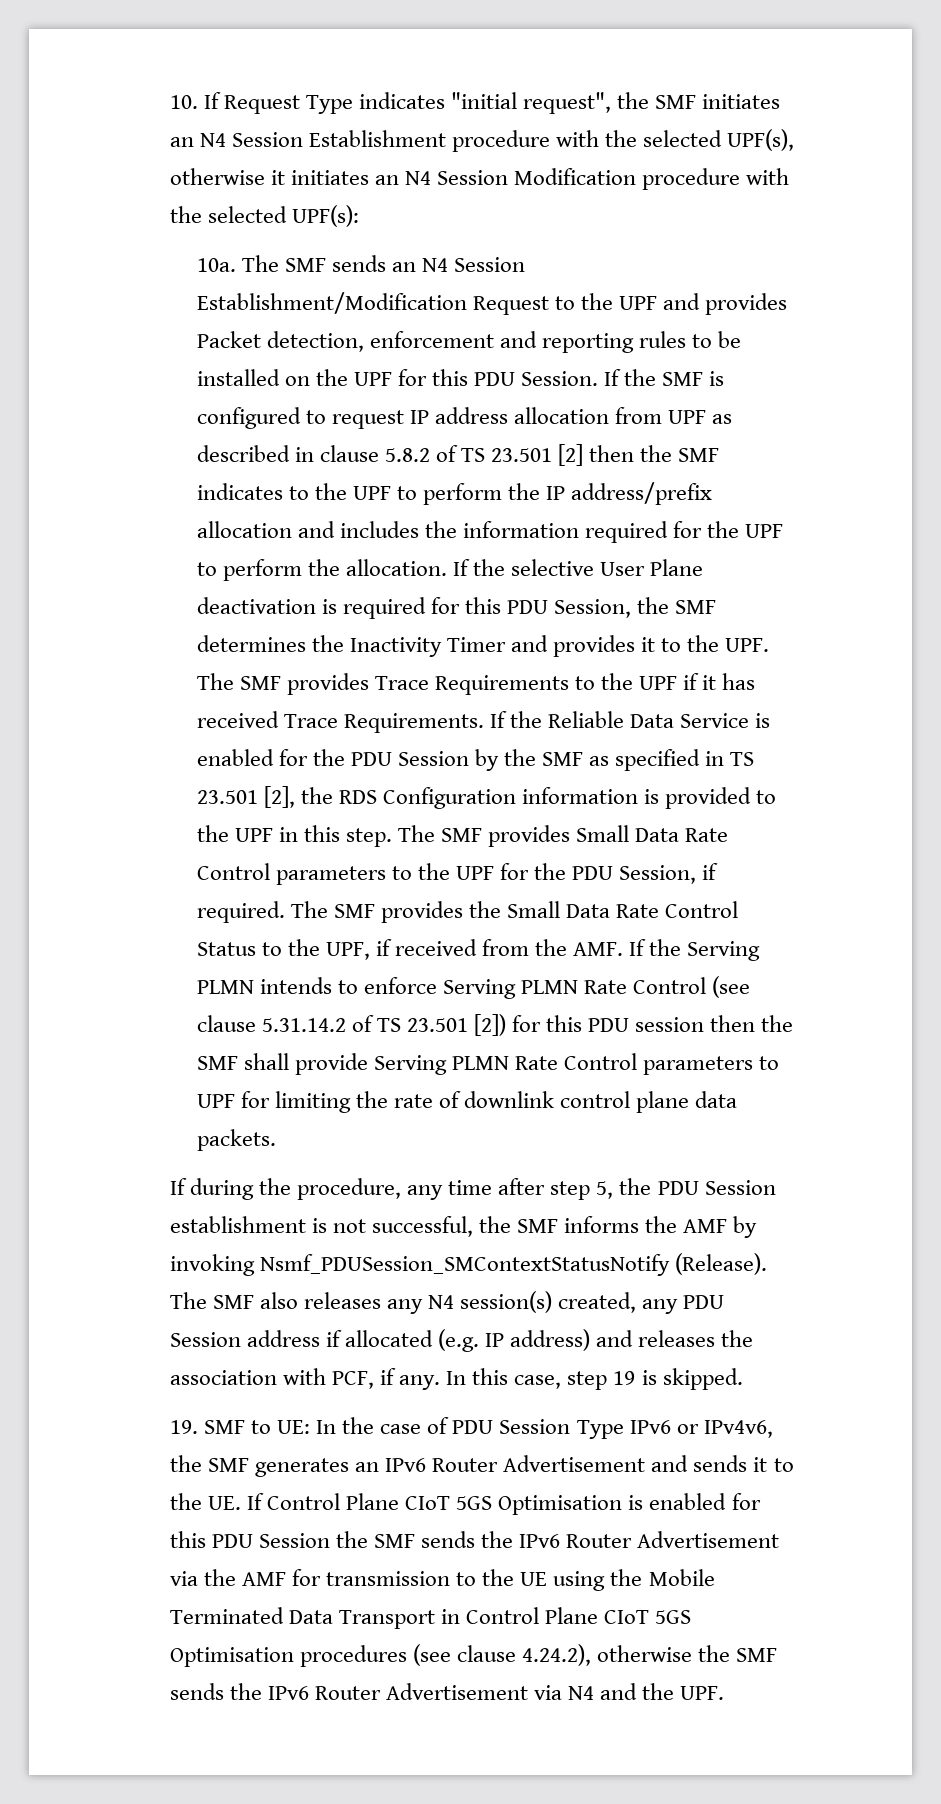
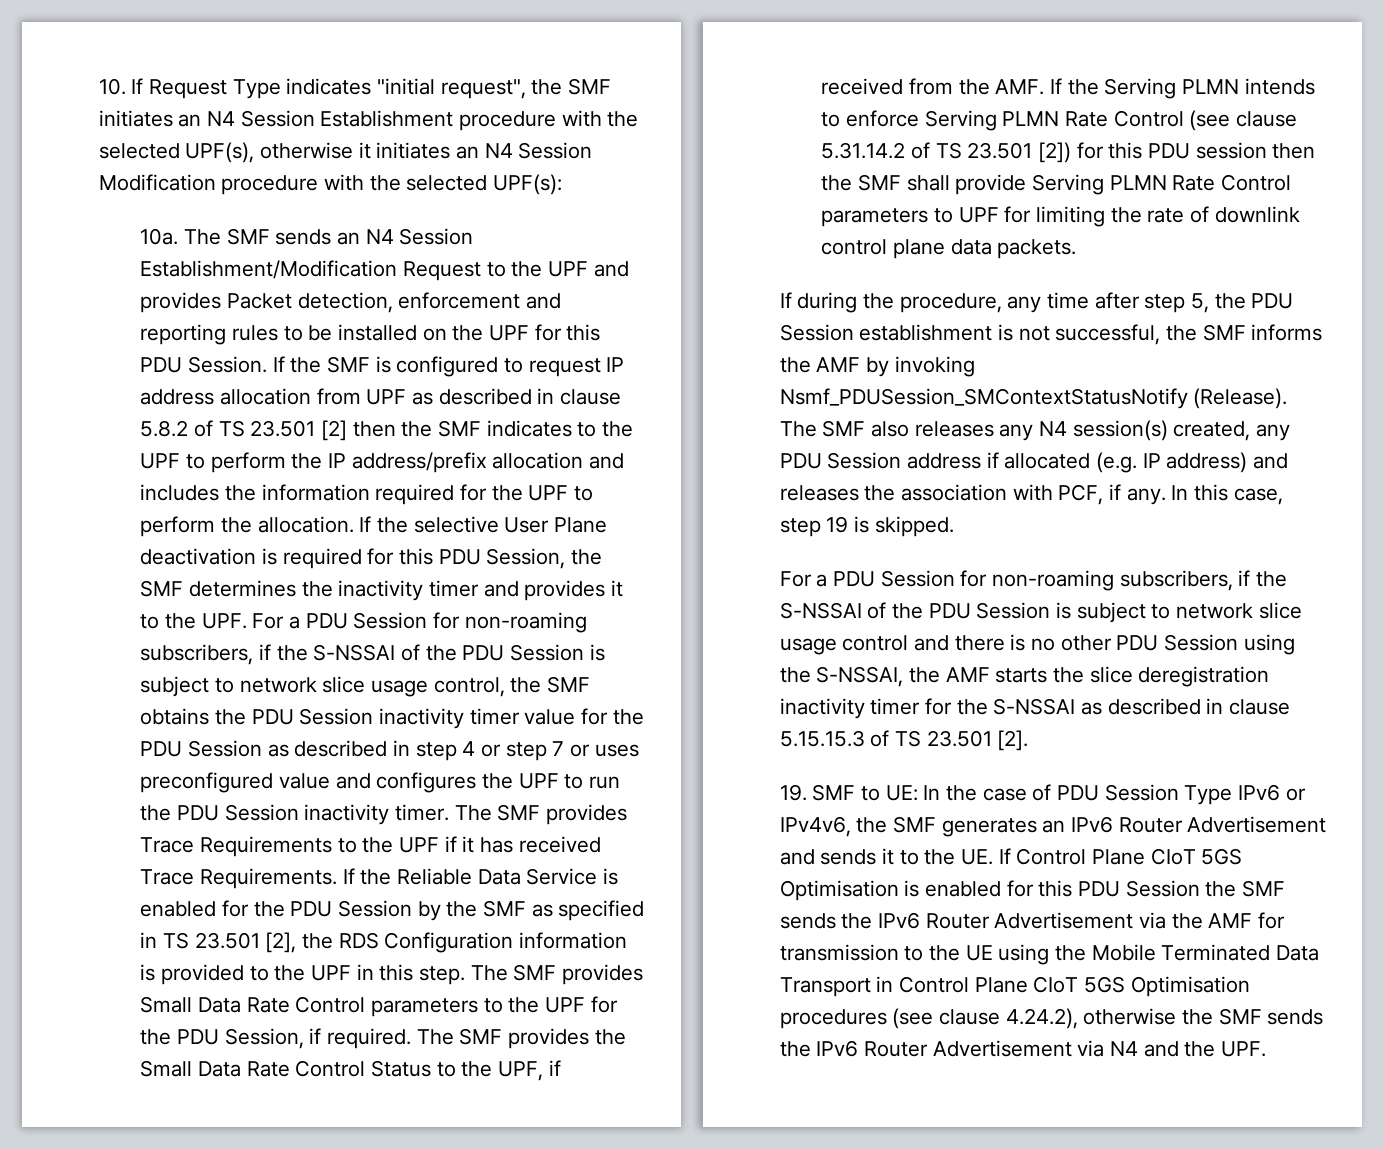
- If the selective User Plane deactivation is required for this PDU Session, the SMF determines the Inactivity Timer and provides it to the UPF. The SMF provides Trace Requirements to the UPF if it has received Trace Requirements.
+ If the selective User Plane deactivation is required for this PDU Session, the SMF determines the inactivity timer and provides it to the UPF. For a PDU Session for non-roaming subscribers, if the S-NSSAI of the PDU Session is subject to network slice usage control, the SMF obtains the PDU Session inactivity timer value for the PDU Session as described in step 4 or step 7 or uses preconfigured value and configures the UPF to run the PDU Session inactivity timer. The SMF provides Trace Requirements to the UPF if it has received Trace Requirements.
+ For a PDU Session for non-roaming subscribers, if the S-NSSAI of the PDU Session is subject to network slice usage control and there is no other PDU Session using the S-NSSAI, the AMF starts the slice deregistration inactivity timer for the S-NSSAI as described in clause 5.15.15.3 of TS 23.501 [2].

